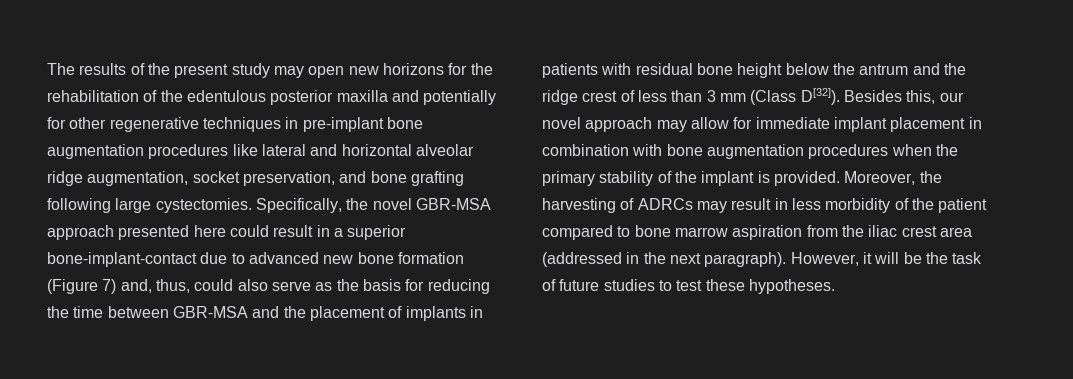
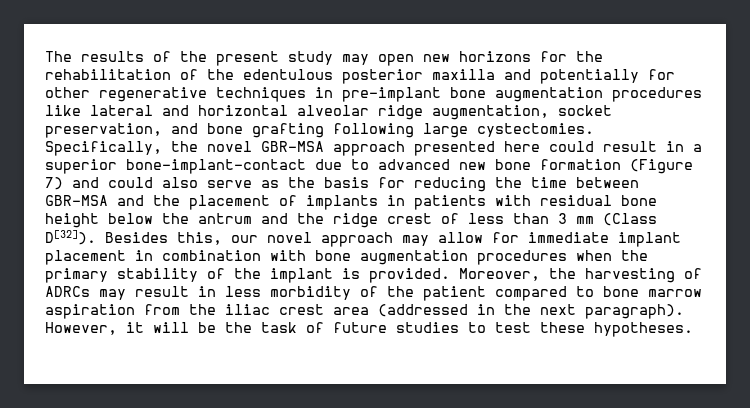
- Specifically, the novel GBR-MSA approach presented here could result in a superior bone-implant-contact due to advanced new bone formation (Figure 7) and, thus, could also serve as the basis for reducing the time between GBR-MSA and the placement of implants in patients with residual bone height below the antrum and the ridge crest of less than 3 mm (Class D[32]).
+ Specifically, the novel GBR-MSA approach presented here could result in a superior bone-implant-contact due to advanced new bone formation (Figure 7) and could also serve as the basis for reducing the time between GBR-MSA and the placement of implants in patients with residual bone height below the antrum and the ridge crest of less than 3 mm (Class D[32]).

